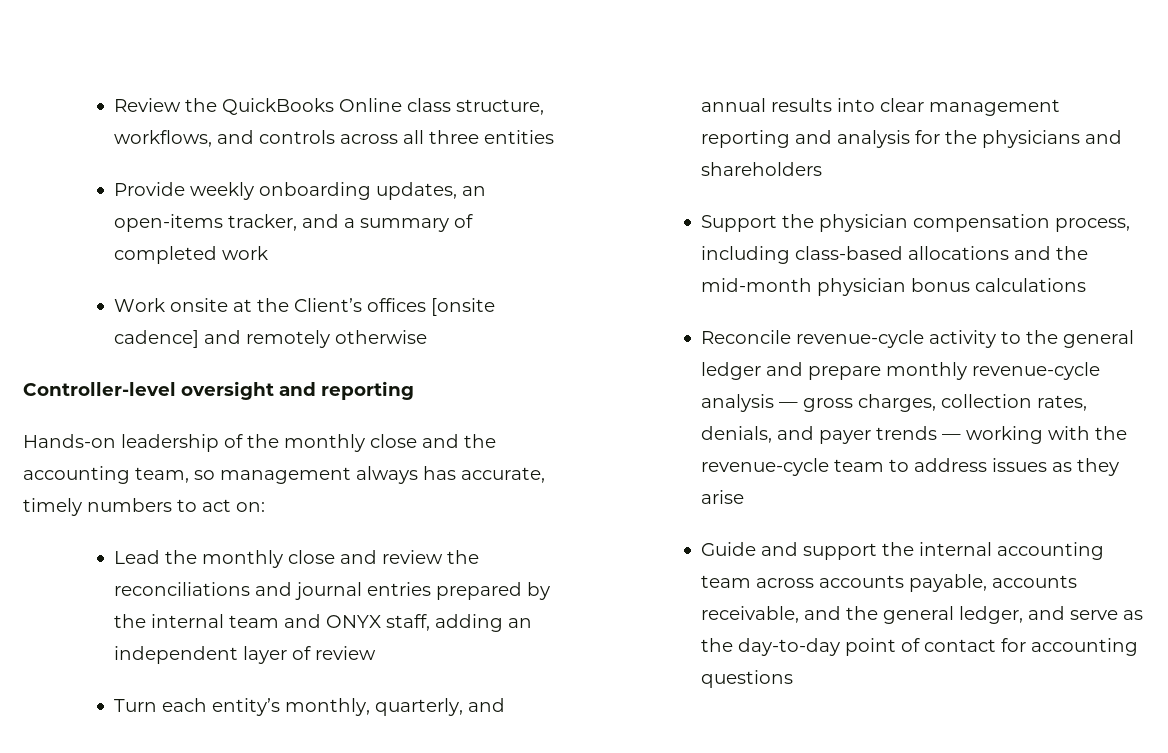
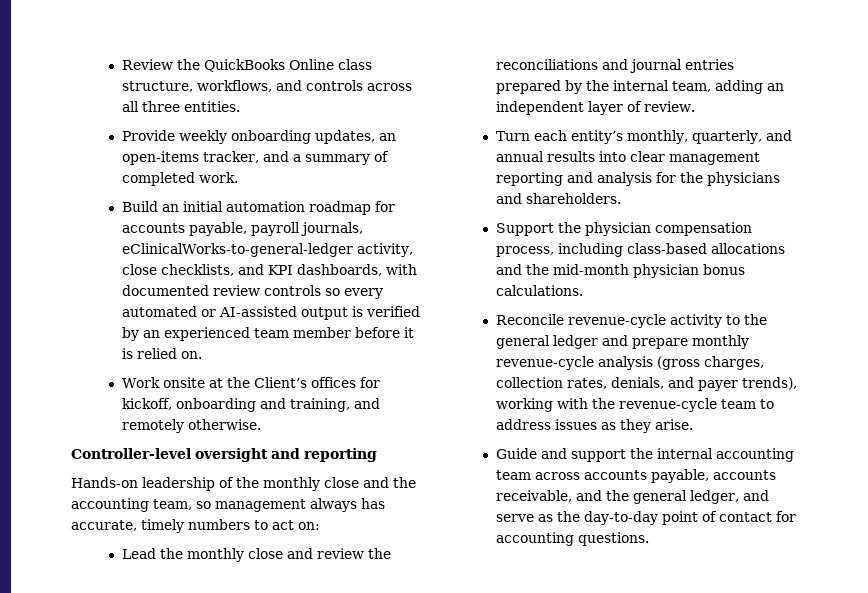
- Review the QuickBooks Online class structure, workflows, and controls across all three entities
+ Review the QuickBooks Online class structure, workflows, and controls across all three entities.
- Provide weekly onboarding updates, an open-items tracker, and a summary of completed work
+ Provide weekly onboarding updates, an open-items tracker, and a summary of completed work.
+ Build an initial automation roadmap for accounts payable, payroll journals, eClinicalWorks-to-general-ledger activity, close checklists, and KPI dashboards, with documented review controls so every automated or AI-assisted output is verified by an experienced team member before it is relied on.
- Work onsite at the Client’s offices [onsite cadence] and remotely otherwise
+ Work onsite at the Client’s offices for kickoff, onboarding and training, and remotely otherwise.
- Lead the monthly close and review the reconciliations and journal entries prepared by the internal team and ONYX staff, adding an independent layer of review
+ Lead the monthly close and review the reconciliations and journal entries prepared by the internal team, adding an independent layer of review.
- Turn each entity’s monthly, quarterly, and annual results into clear management reporting and analysis for the physicians and shareholders
+ Turn each entity’s monthly, quarterly, and annual results into clear management reporting and analysis for the physicians and shareholders.
- Support the physician compensation process, including class-based allocations and the mid-month physician bonus calculations
+ Support the physician compensation process, including class-based allocations and the mid-month physician bonus calculations.
- Reconcile revenue-cycle activity to the general ledger and prepare monthly revenue-cycle analysis — gross charges, collection rates, denials, and payer trends — working with the revenue-cycle team to address issues as they arise
+ Reconcile revenue-cycle activity to the general ledger and prepare monthly revenue-cycle analysis (gross charges, collection rates, denials, and payer trends), working with the revenue-cycle team to address issues as they arise.
- Guide and support the internal accounting team across accounts payable, accounts receivable, and the general ledger, and serve as the day-to-day point of contact for accounting questions
+ Guide and support the internal accounting team across accounts payable, accounts receivable, and the general ledger, and serve as the day-to-day point of contact for accounting questions.

